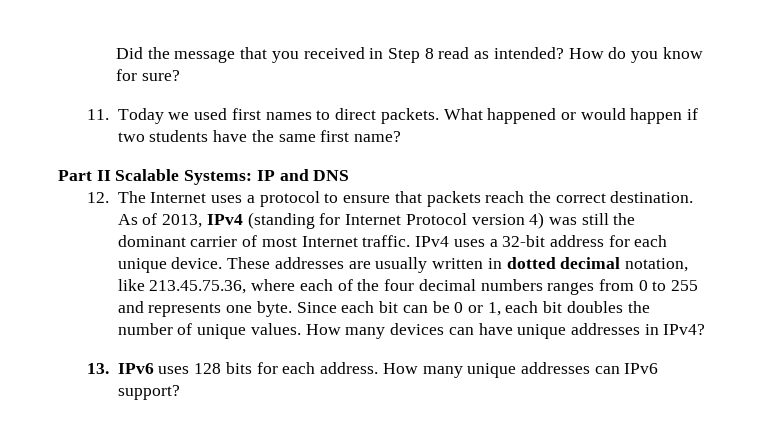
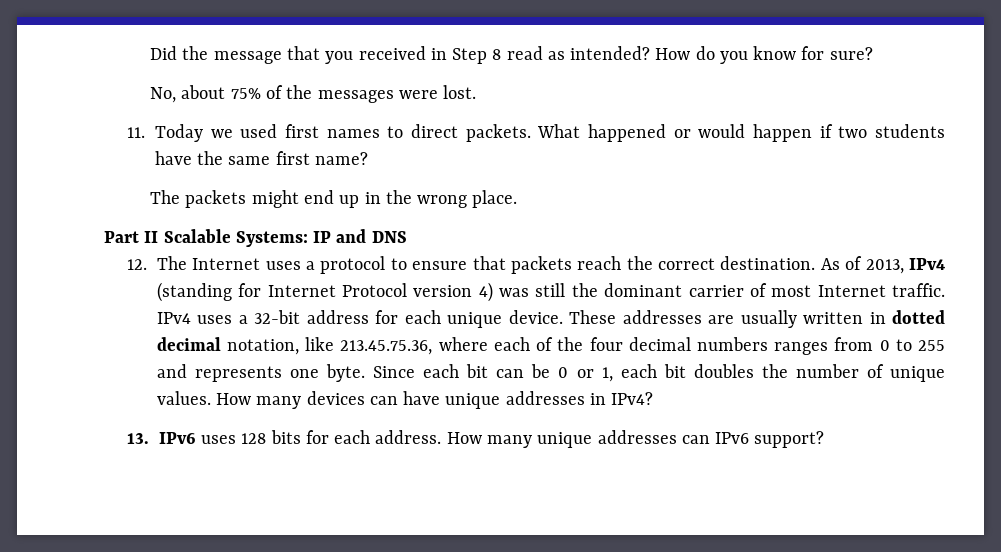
+ No, about 75% of the messages were lost.
+ The packets might end up in the wrong place.

